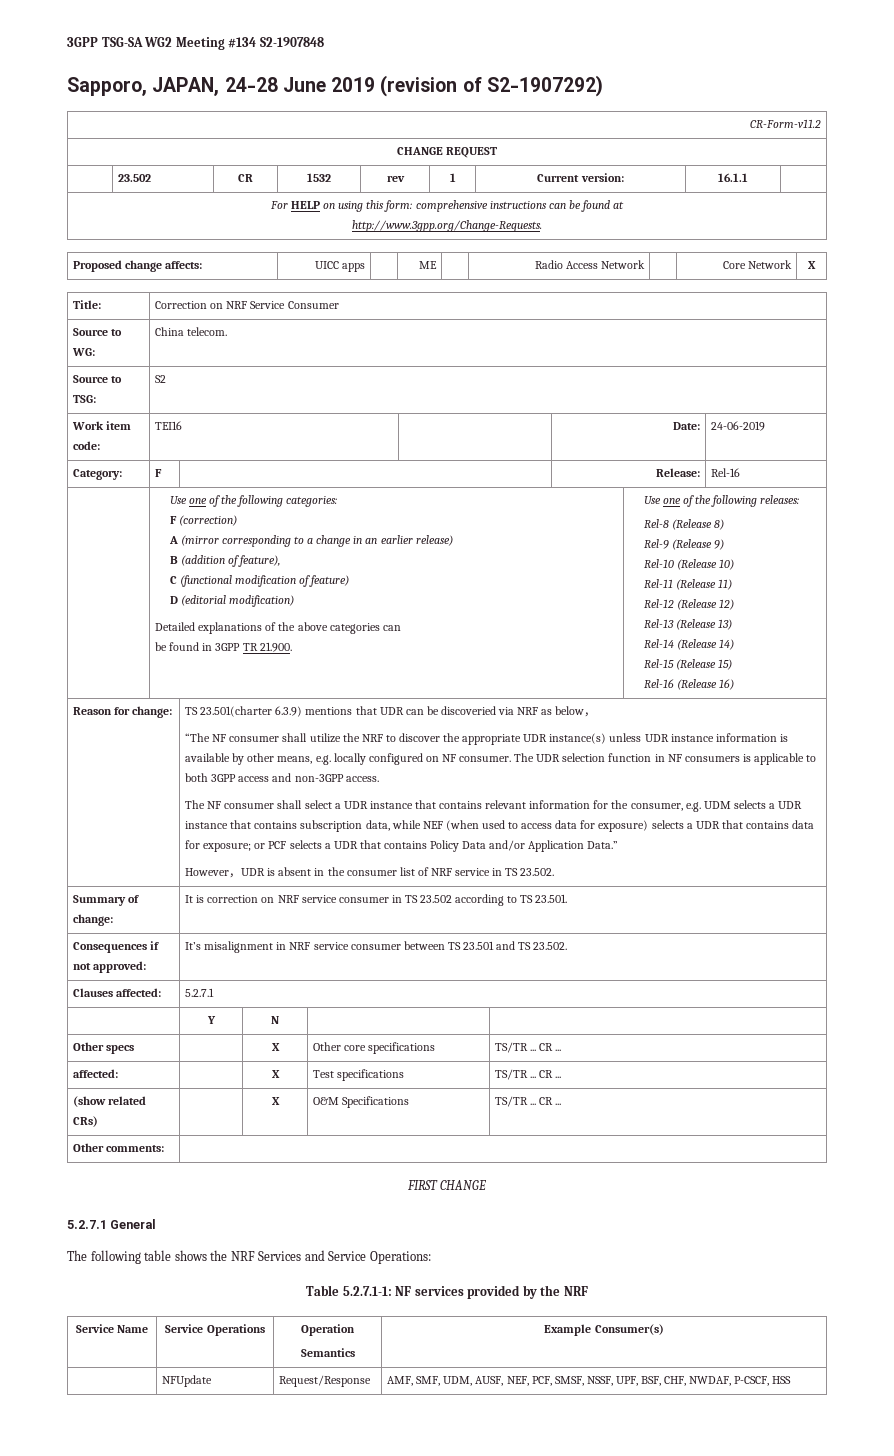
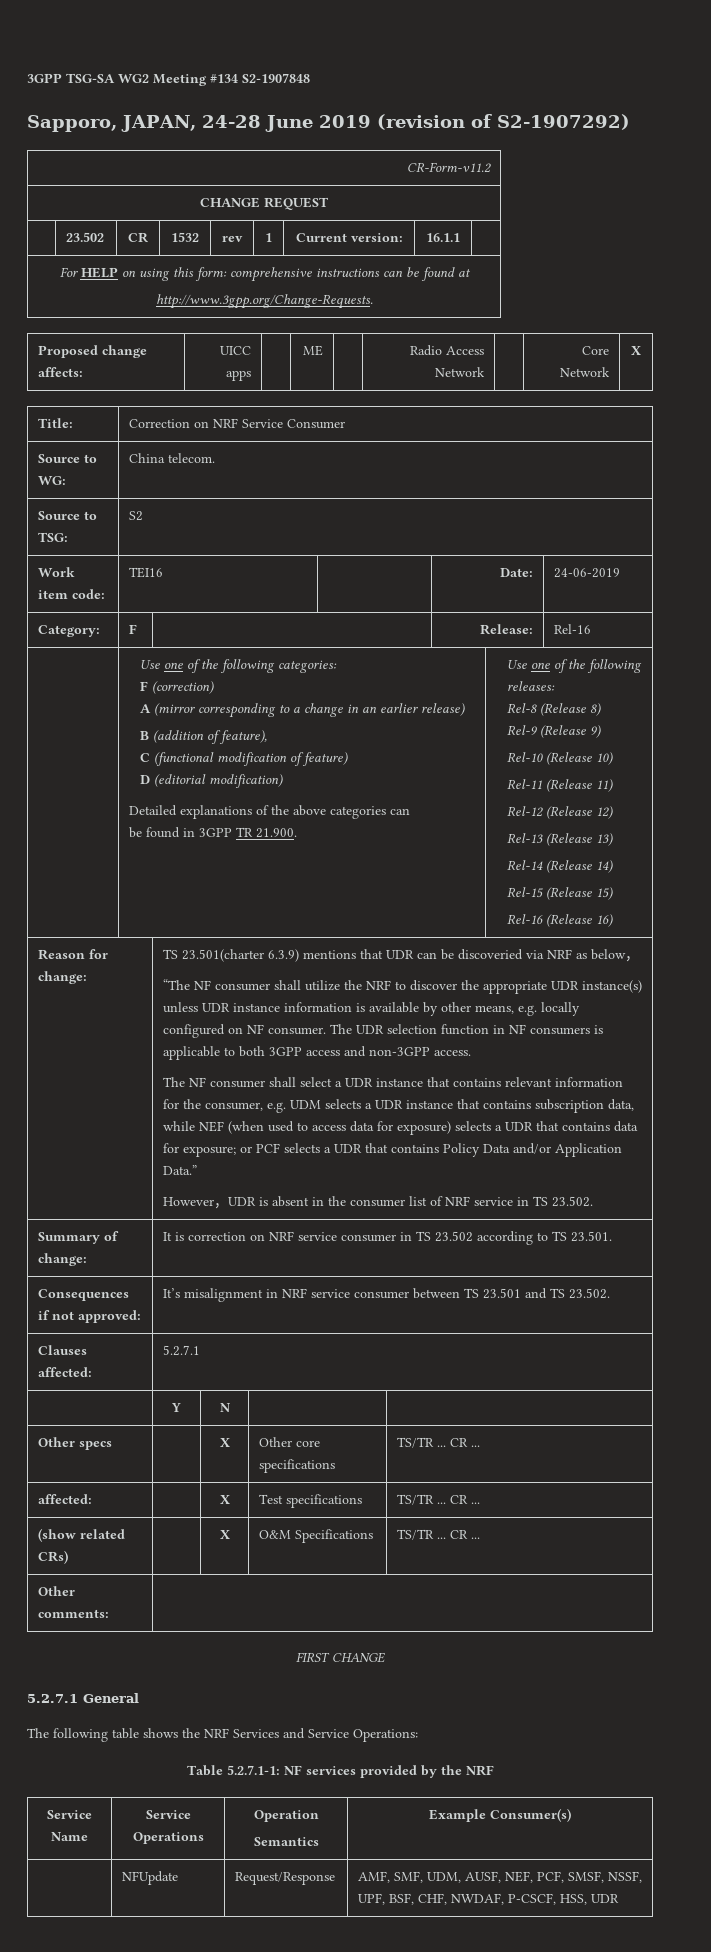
- | NFUpdate | Request/Response | AMF, SMF, UDM, AUSF, NEF, PCF, SMSF, NSSF, UPF, BSF, CHF, NWDAF, P-CSCF, HSS
+ | NFUpdate | Request/Response | AMF, SMF, UDM, AUSF, NEF, PCF, SMSF, NSSF, UPF, BSF, CHF, NWDAF, P-CSCF, HSS, UDR

